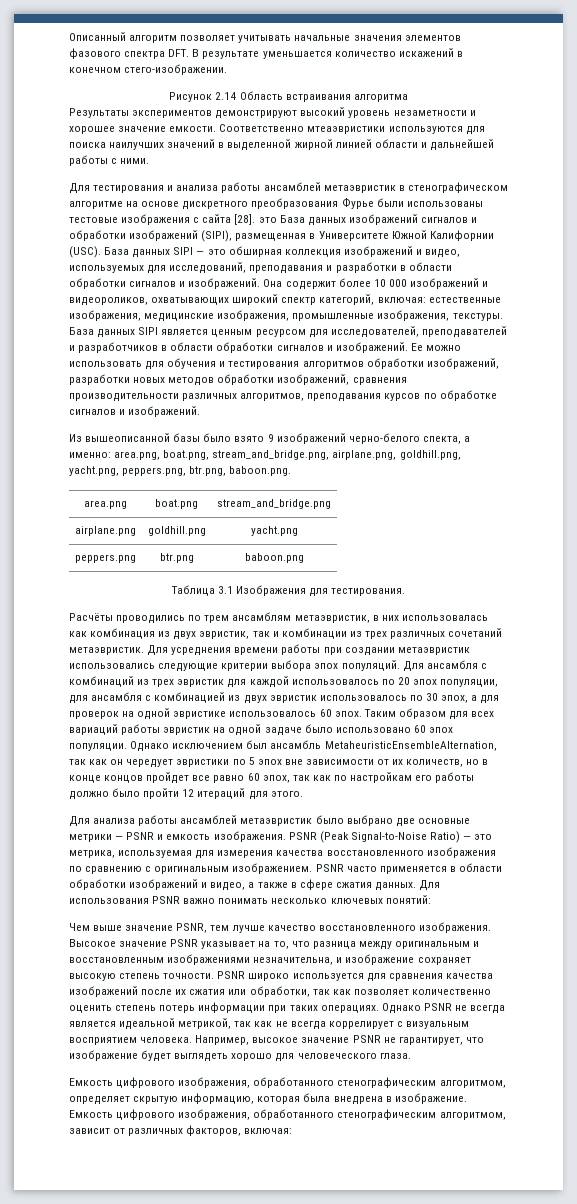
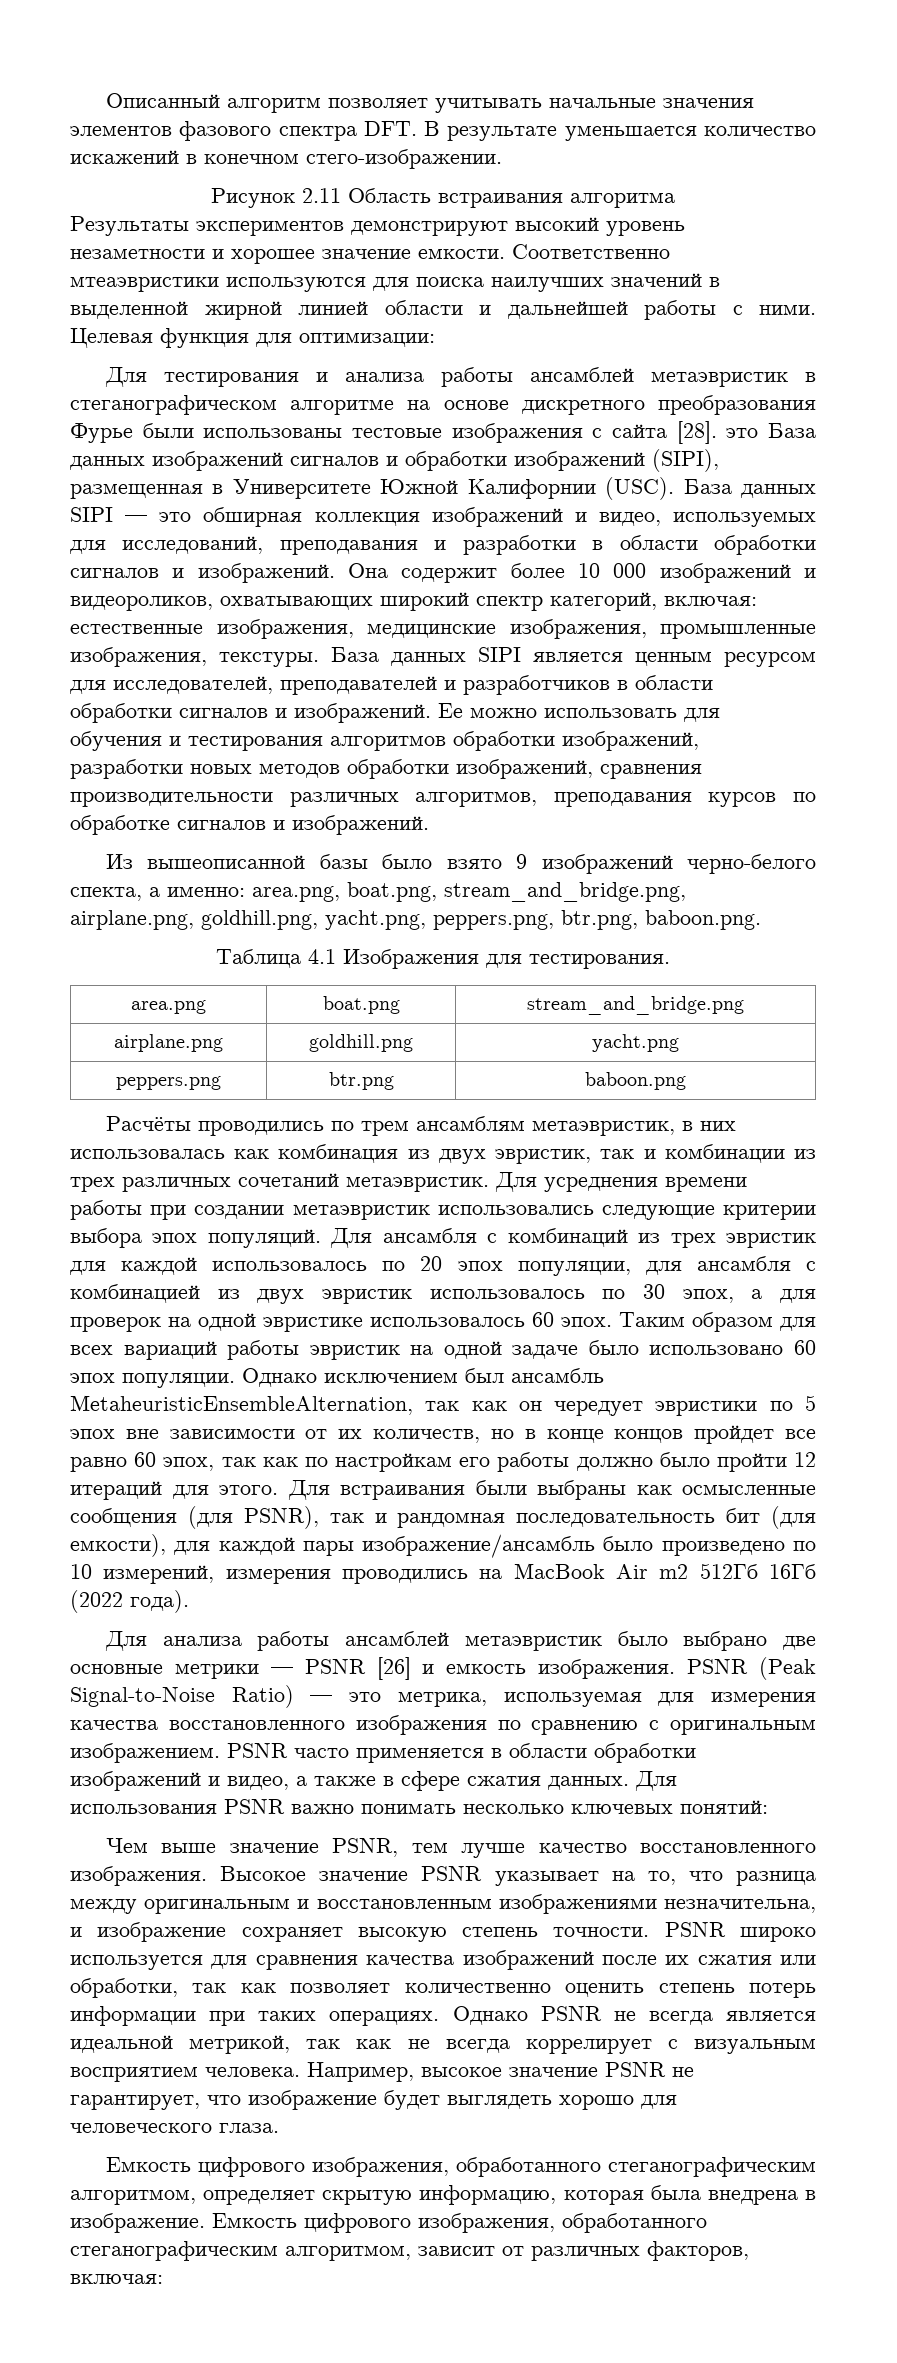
- Рисунок 2.14 Область встраивания алгоритма
+ Рисунок 2.11 Область встраивания алгоритма
+ Целевая функция для оптимизации:
- Для тестирования и анализа работы ансамблей метаэвристик в стенографическом алгоритме на основе дискретного преобразования Фурье были использованы тестовые изображения с сайта [28]. это База данных изображений сигналов и обработки изображений (SIPI), размещенная в Университете Южной Калифорнии (USC).
+ Для тестирования и анализа работы ансамблей метаэвристик в стеганографическом алгоритме на основе дискретного преобразования Фурье были использованы тестовые изображения с сайта [28]. это База данных изображений сигналов и обработки изображений (SIPI), размещенная в Университете Южной Калифорнии (USC).
+ Таблица 4.1 Изображения для тестирования.
- Таблица 3.1 Изображения для тестирования.
+ Для встраивания были выбраны как осмысленные сообщения (для PSNR), так и рандомная последовательность бит (для емкости), для каждой пары изображение/ансамбль было произведено по 10 измерений, измерения проводились на MacBook Air m2 512Гб 16Гб (2022 года).
- Для анализа работы ансамблей метаэвристик было выбрано две основные метрики — PSNR и емкость изображения.
+ Для анализа работы ансамблей метаэвристик было выбрано две основные метрики — PSNR [26] и емкость изображения.
- Емкость цифрового изображения, обработанного стенографическим алгоритмом, определяет скрытую информацию, которая была внедрена в изображение.
+ Емкость цифрового изображения, обработанного стеганографическим алгоритмом, определяет скрытую информацию, которая была внедрена в изображение.
- Емкость цифрового изображения, обработанного стенографическим алгоритмом, зависит от различных факторов, включая:
+ Емкость цифрового изображения, обработанного стеганографическим алгоритмом, зависит от различных факторов, включая:

